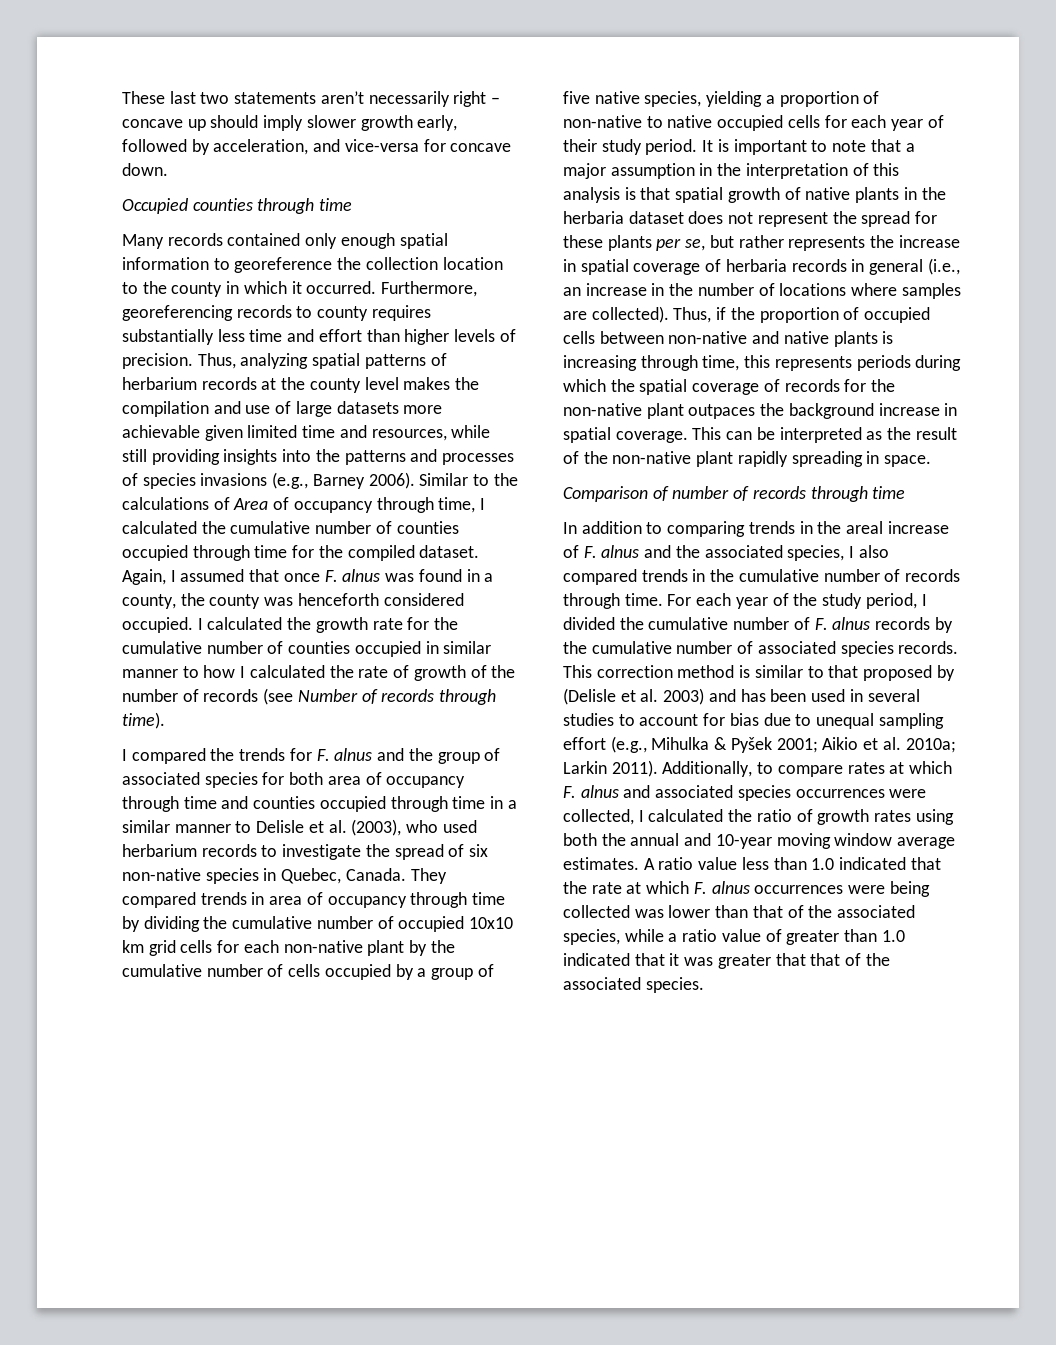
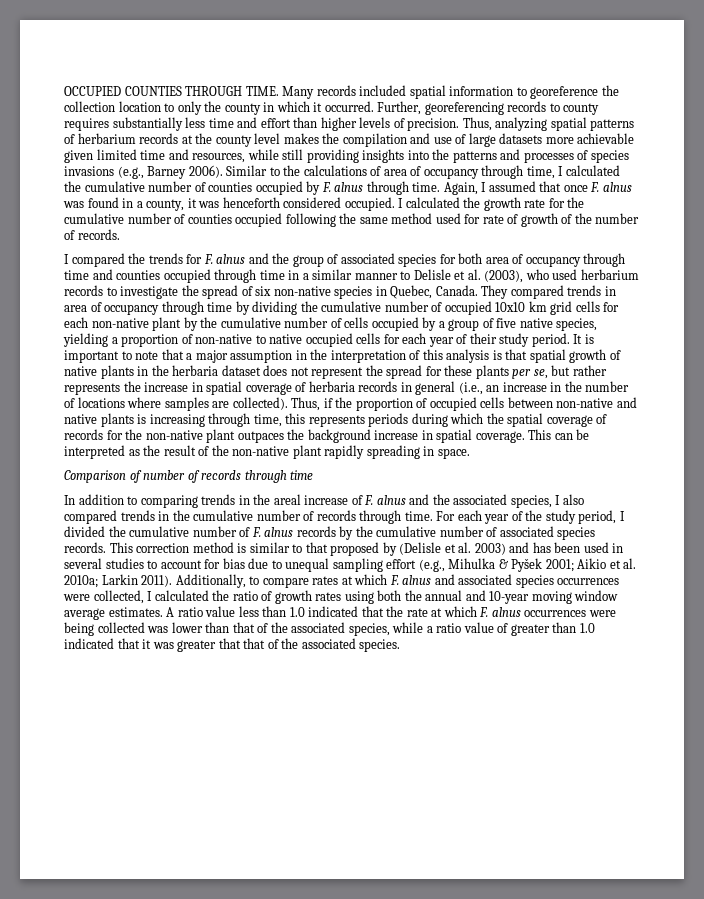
- These last two statements aren’t necessarily right – concave up should imply slower growth early, followed by acceleration, and vice-versa for concave down.
- Occupied counties through time
- Many records contained only enough spatial information to georeference the collection location to the county in which it occurred.
+ OCCUPIED COUNTIES THROUGH TIME. Many records included spatial information to georeference the collection location to only the county in which it occurred.
- Furthermore, georeferencing records to county requires substantially less time and effort than higher levels of precision.
+ Further, georeferencing records to county requires substantially less time and effort than higher levels of precision.
- Similar to the calculations of Area of occupancy through time, I calculated the cumulative number of counties occupied through time for the compiled dataset.
+ Similar to the calculations of area of occupancy through time, I calculated the cumulative number of counties occupied by F. alnus through time.
- Again, I assumed that once F. alnus was found in a county, the county was henceforth considered occupied.
+ Again, I assumed that once F. alnus was found in a county, it was henceforth considered occupied.
- I calculated the growth rate for the cumulative number of counties occupied in similar manner to how I calculated the rate of growth of the number of records (see Number of records through time).
+ I calculated the growth rate for the cumulative number of counties occupied following the same method used for rate of growth of the number of records.

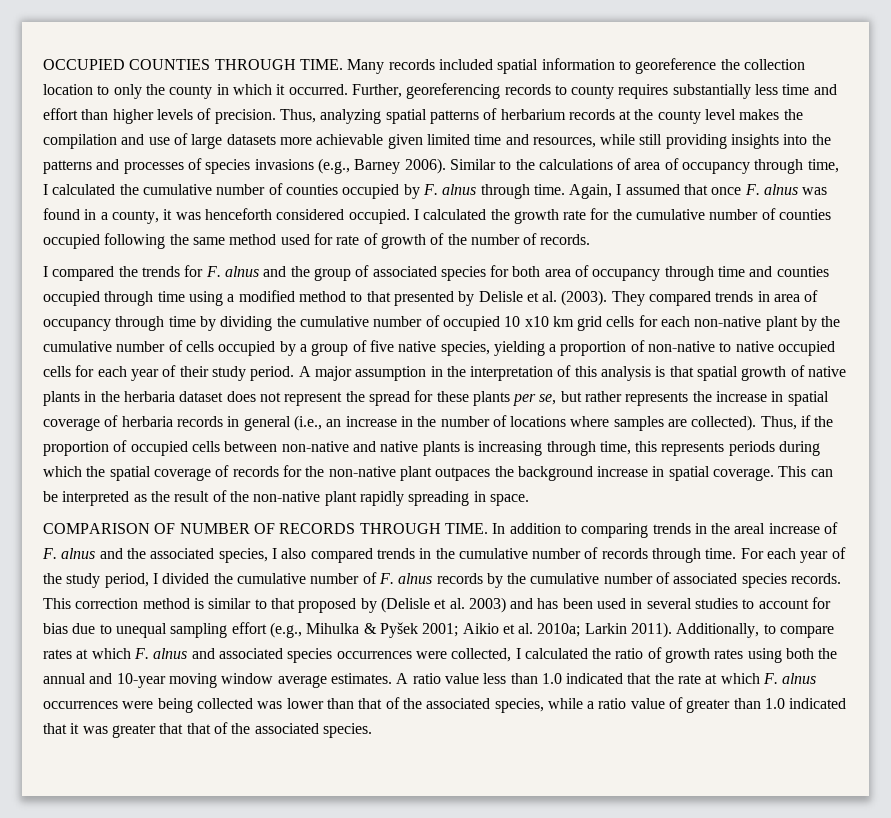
- I compared the trends for F. alnus and the group of associated species for both area of occupancy through time and counties occupied through time in a similar manner to Delisle et al. (2003), who used herbarium records to investigate the spread of six non-native species in Quebec, Canada.
+ I compared the trends for F. alnus and the group of associated species for both area of occupancy through time and counties occupied through time using a modified method to that presented by Delisle et al. (2003).
- They compared trends in area of occupancy through time by dividing the cumulative number of occupied 10x10 km grid cells for each non-native plant by the cumulative number of cells occupied by a group of five native species, yielding a proportion of non-native to native occupied cells for each year of their study period.
+ They compared trends in area of occupancy through time by dividing the cumulative number of occupied 10 x10 km grid cells for each non-native plant by the cumulative number of cells occupied by a group of five native species, yielding a proportion of non-native to native occupied cells for each year of their study period.
- It is important to note that a major assumption in the interpretation of this analysis is that spatial growth of native plants in the herbaria dataset does not represent the spread for these plants per se, but rather represents the increase in spatial coverage of herbaria records in general (i.e., an increase in the number of locations where samples are collected).
+ A major assumption in the interpretation of this analysis is that spatial growth of native plants in the herbaria dataset does not represent the spread for these plants per se, but rather represents the increase in spatial coverage of herbaria records in general (i.e., an increase in the number of locations where samples are collected).
- Comparison of number of records through time
- In addition to comparing trends in the areal increase of F. alnus and the associated species, I also compared trends in the cumulative number of records through time.
+ COMPARISON OF NUMBER OF RECORDS THROUGH TIME. In addition to comparing trends in the areal increase of F. alnus and the associated species, I also compared trends in the cumulative number of records through time.

